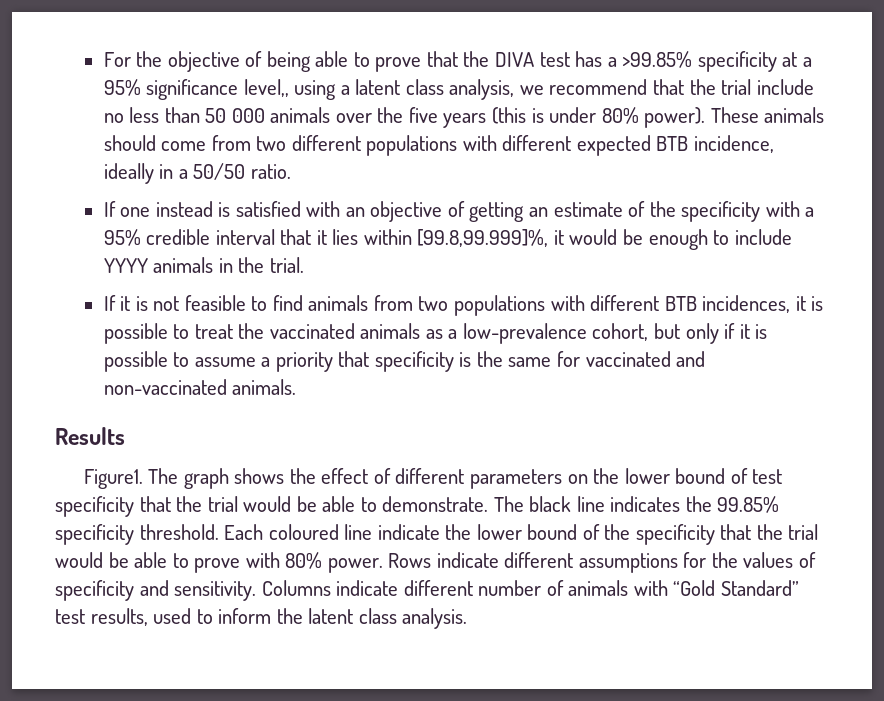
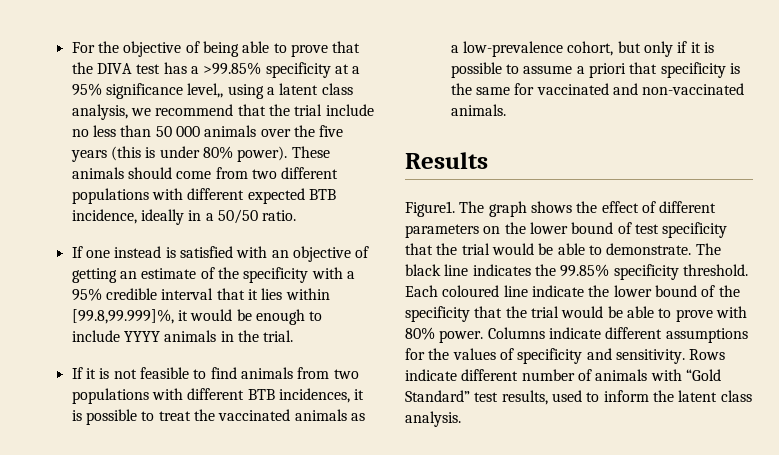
- If it is not feasible to find animals from two populations with different BTB incidences, it is possible to treat the vaccinated animals as a low-prevalence cohort, but only if it is possible to assume a priority that specificity is the same for vaccinated and non-vaccinated animals.
+ If it is not feasible to find animals from two populations with different BTB incidences, it is possible to treat the vaccinated animals as a low-prevalence cohort, but only if it is possible to assume a priori that specificity is the same for vaccinated and non-vaccinated animals.
- Rows indicate different assumptions for the values of specificity and sensitivity.
+ Columns indicate different assumptions for the values of specificity and sensitivity.
- Columns indicate different number of animals with “Gold Standard” test results, used to inform the latent class analysis.
+ Rows indicate different number of animals with “Gold Standard” test results, used to inform the latent class analysis.

